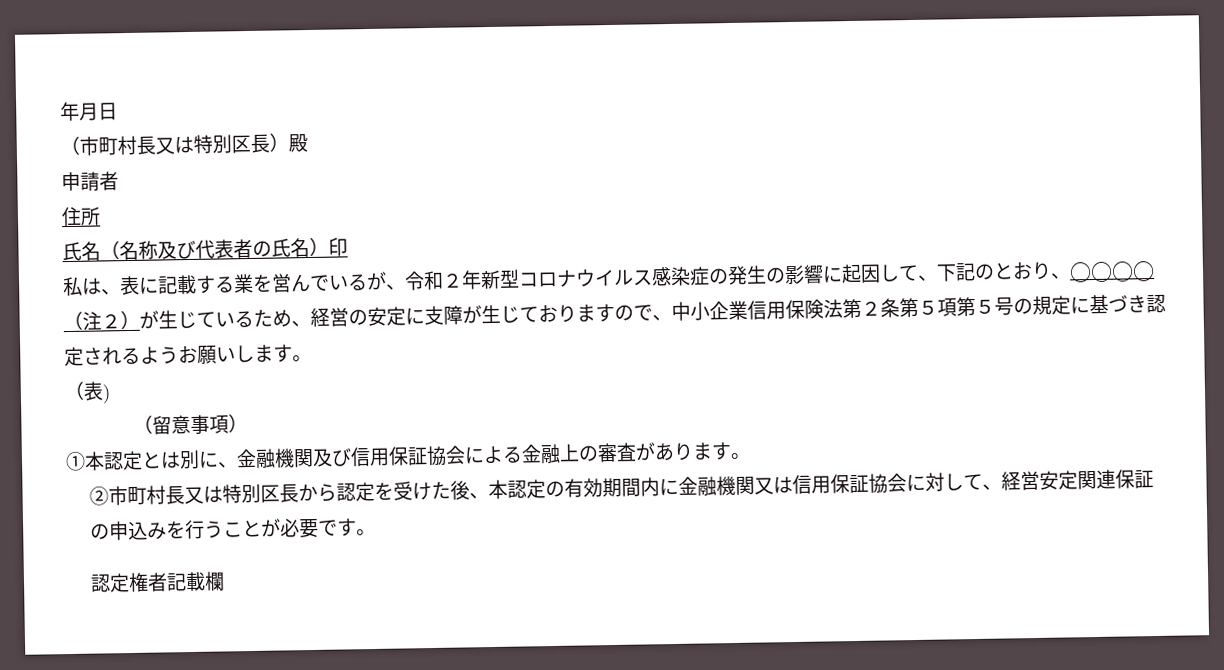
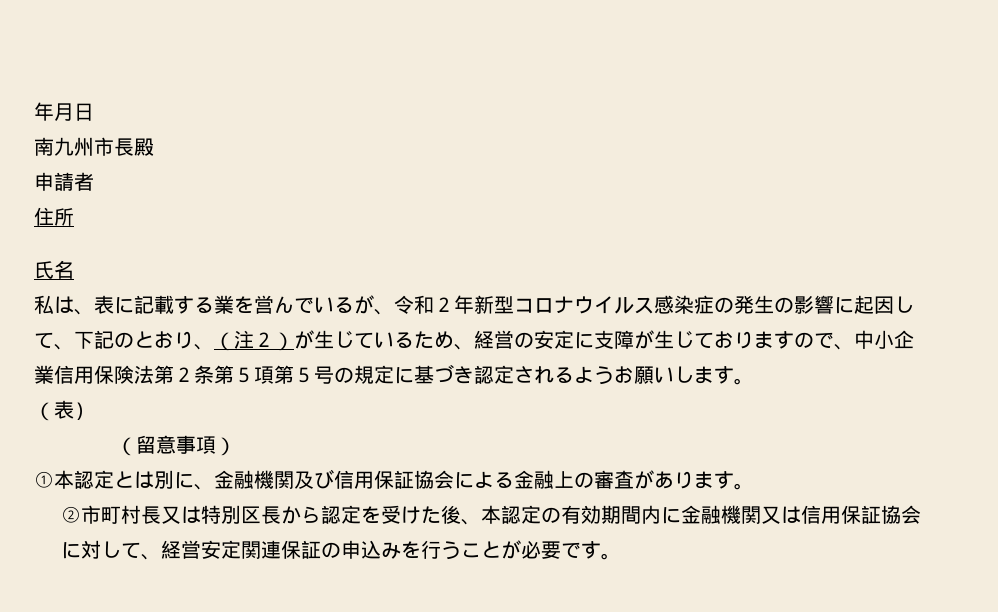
- （市町村長又は特別区長）殿
+ 南九州市長殿
  申請者
  住所
- 氏名（名称及び代表者の氏名）印
+ 氏名
- 私は、表に記載する業を営んでいるが、令和２年新型コロナウイルス感染症の発生の影響に起因して、下記のとおり、○○○○（注２）が生じているため、経営の安定に支障が生じておりますので、中小企業信用保険法第２条第５項第５号の規定に基づき認定されるようお願いします。
+ 私は、表に記載する業を営んでいるが、令和２年新型コロナウイルス感染症の発生の影響に起因して、下記のとおり、（注２）が生じているため、経営の安定に支障が生じておりますので、中小企業信用保険法第２条第５項第５号の規定に基づき認定されるようお願いします。
- 認定権者記載欄

